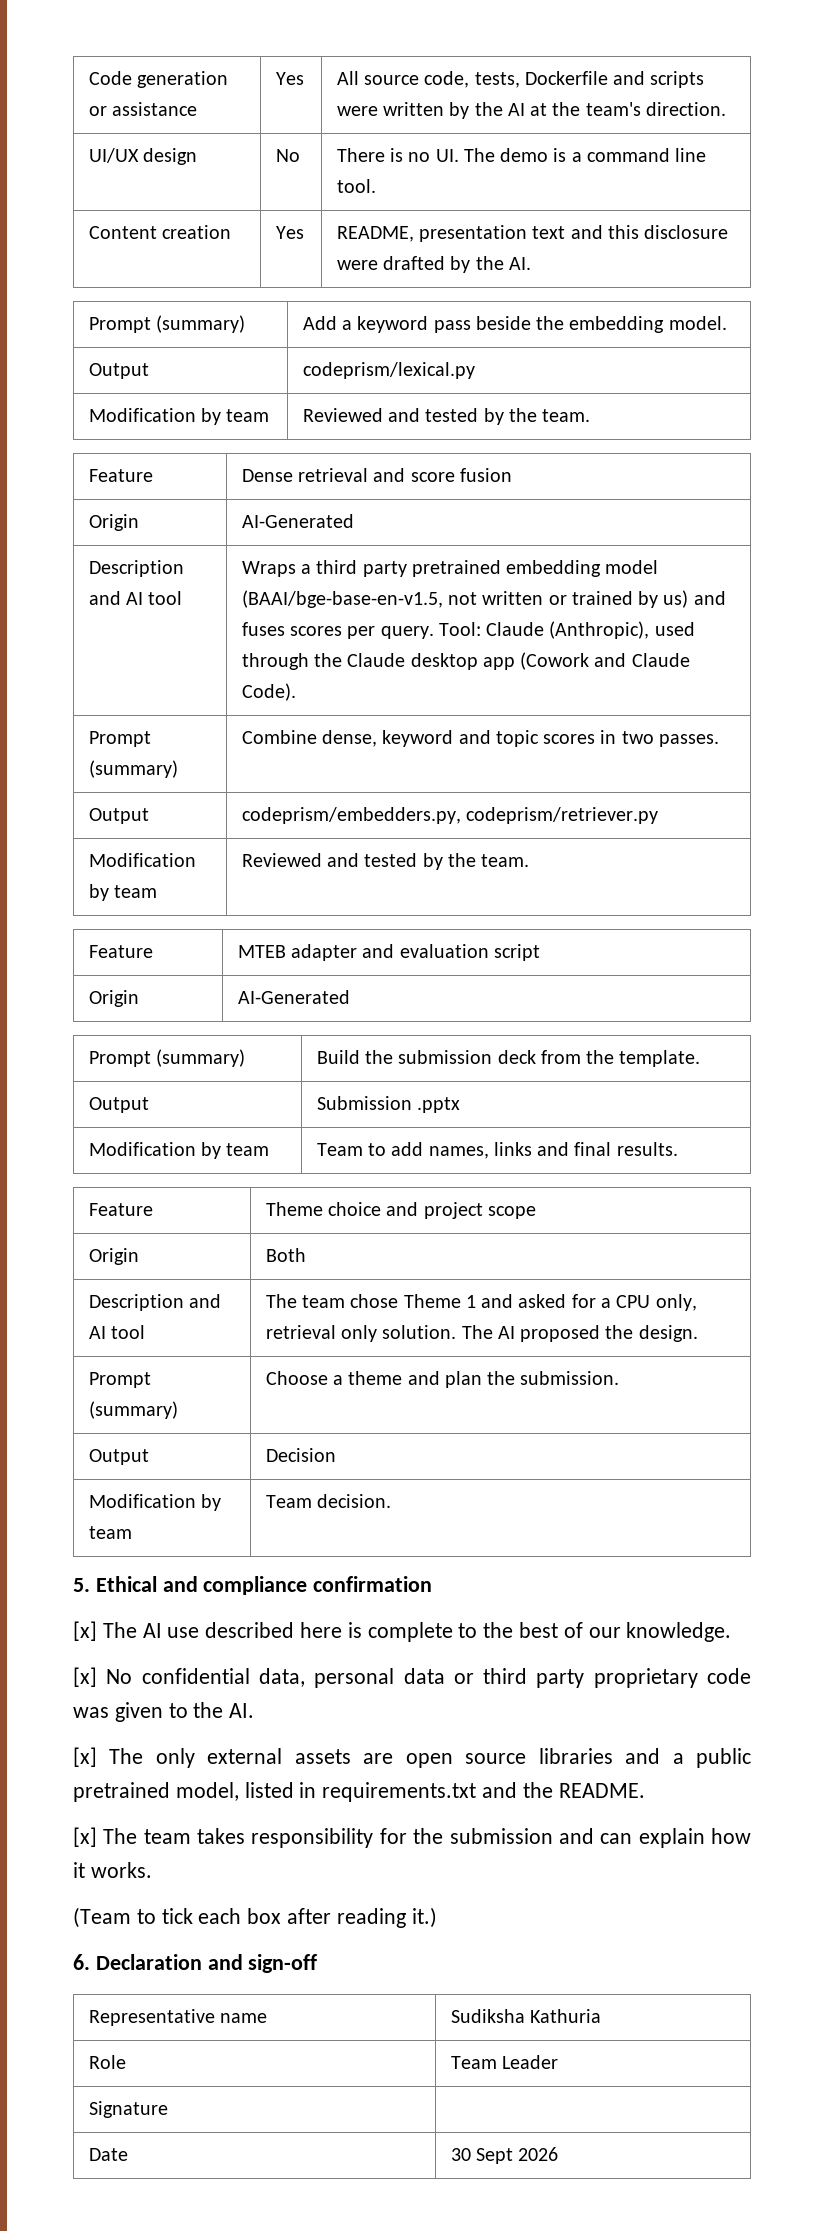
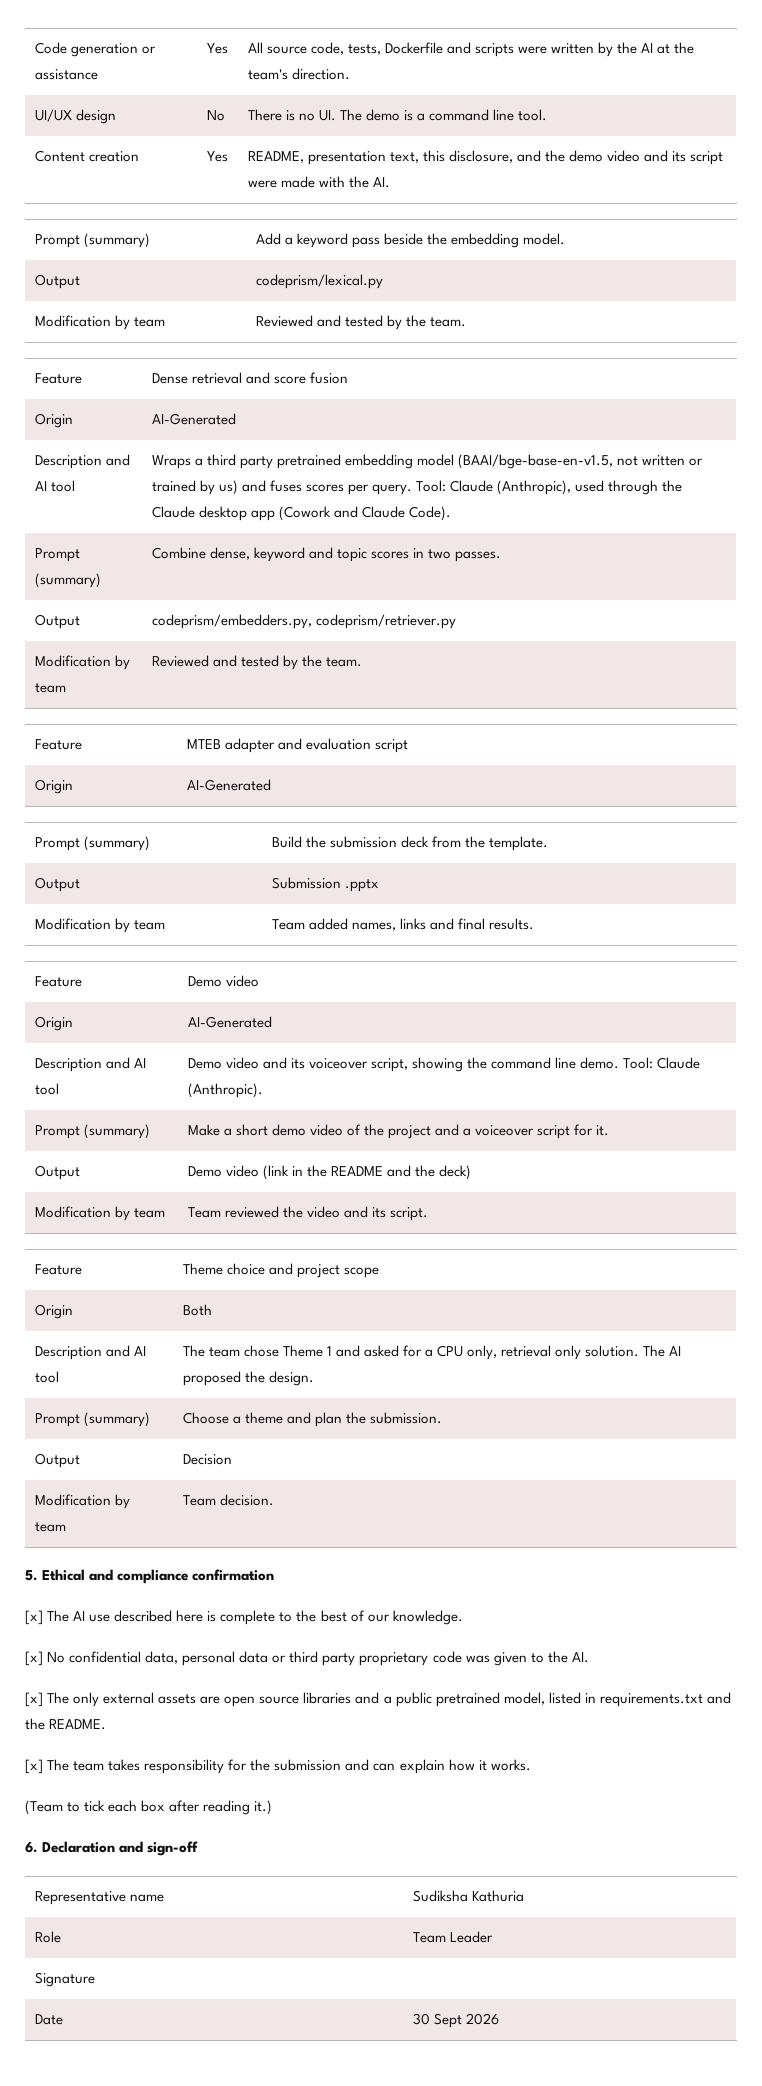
- Content creation | Yes | README, presentation text and this disclosure were drafted by the AI.
+ Content creation | Yes | README, presentation text, this disclosure, and the demo video and its script were made with the AI.
- Modification by team | Team to add names, links and final results.
+ Modification by team | Team added names, links and final results.
+ Feature | Demo video
+ Origin | AI-Generated
+ Description and AI tool | Demo video and its voiceover script, showing the command line demo. Tool: Claude (Anthropic).
+ Prompt (summary) | Make a short demo video of the project and a voiceover script for it.
+ Output | Demo video (link in the README and the deck)
+ Modification by team | Team reviewed the video and its script.

